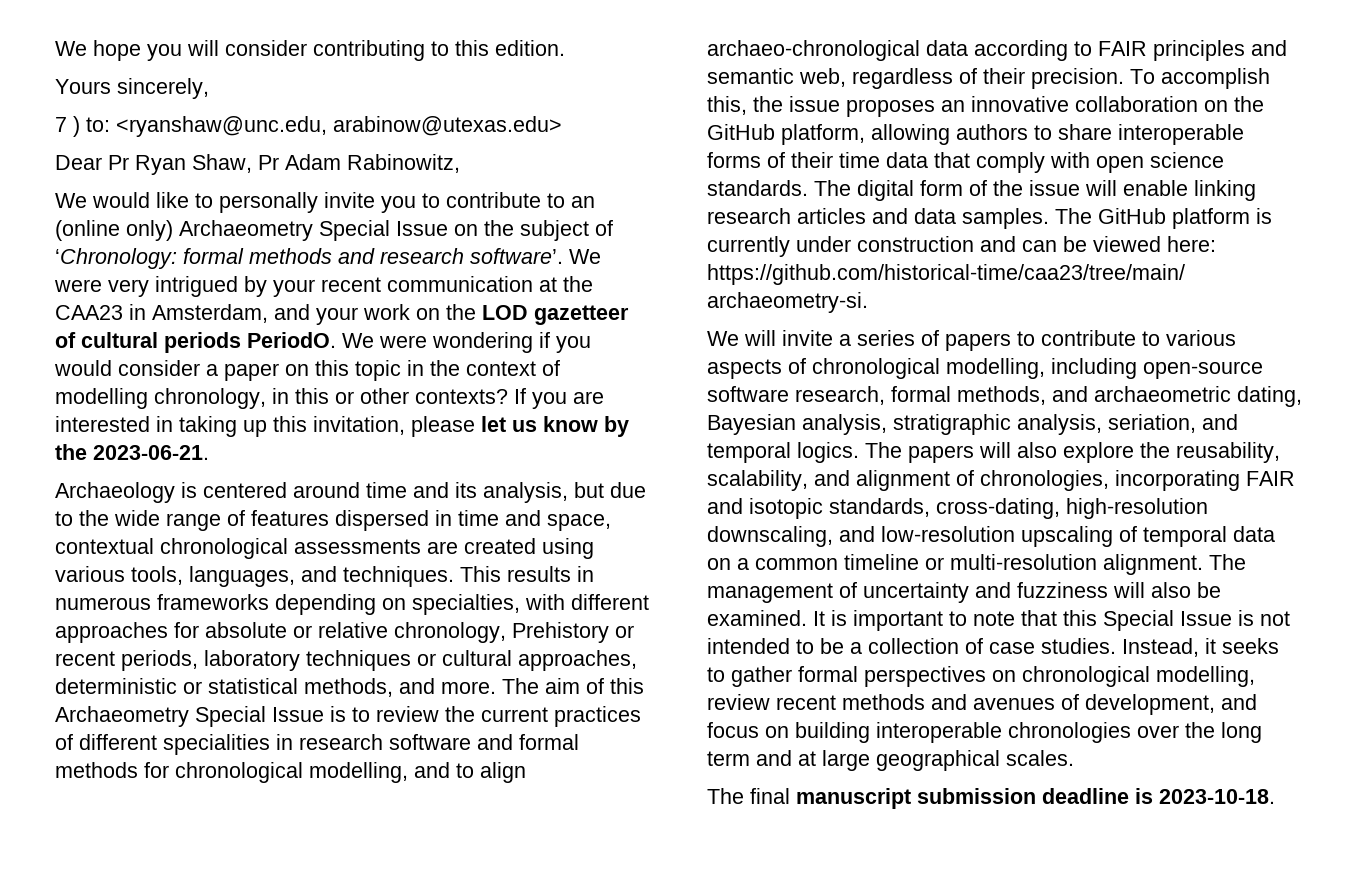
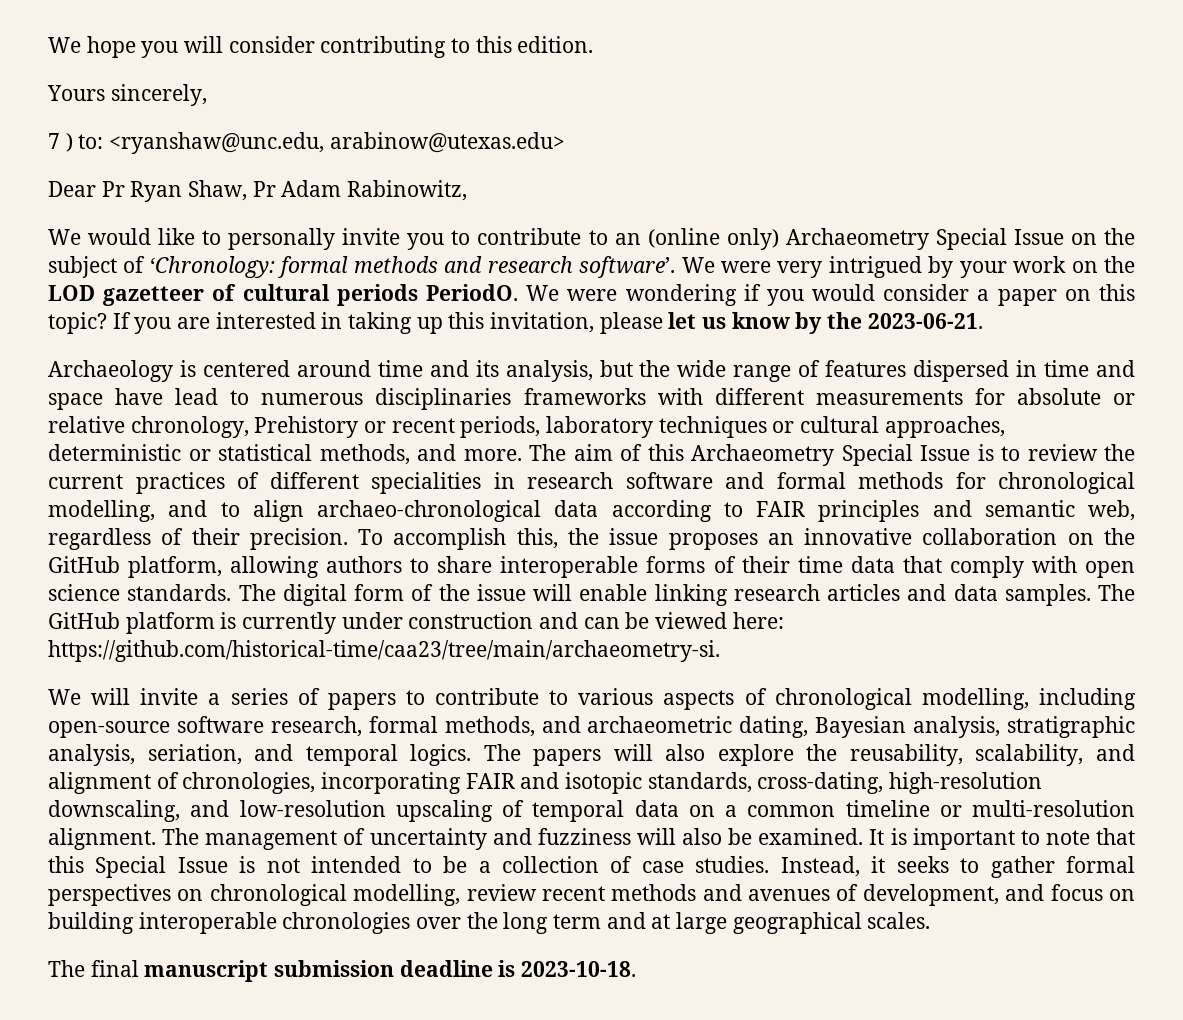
- We were very intrigued by your recent communication at the CAA23 in Amsterdam, and your work on the LOD gazetteer of cultural periods PeriodO.
+ We were very intrigued by your work on the LOD gazetteer of cultural periods PeriodO.
- We were wondering if you would consider a paper on this topic in the context of modelling chronology, in this or other contexts?
+ We were wondering if you would consider a paper on this topic?
- Archaeology is centered around time and its analysis, but due to the wide range of features dispersed in time and space, contextual chronological assessments are created using various tools, languages, and techniques. This results in numerous frameworks depending on specialties, with different approaches for absolute or relative chronology, Prehistory or recent periods, laboratory techniques or cultural approaches, deterministic or statistical methods, and more.
+ Archaeology is centered around time and its analysis, but the wide range of features dispersed in time and space have lead to numerous disciplinaries frameworks with different measurements for absolute or relative chronology, Prehistory or recent periods, laboratory techniques or cultural approaches, deterministic or statistical methods, and more.

